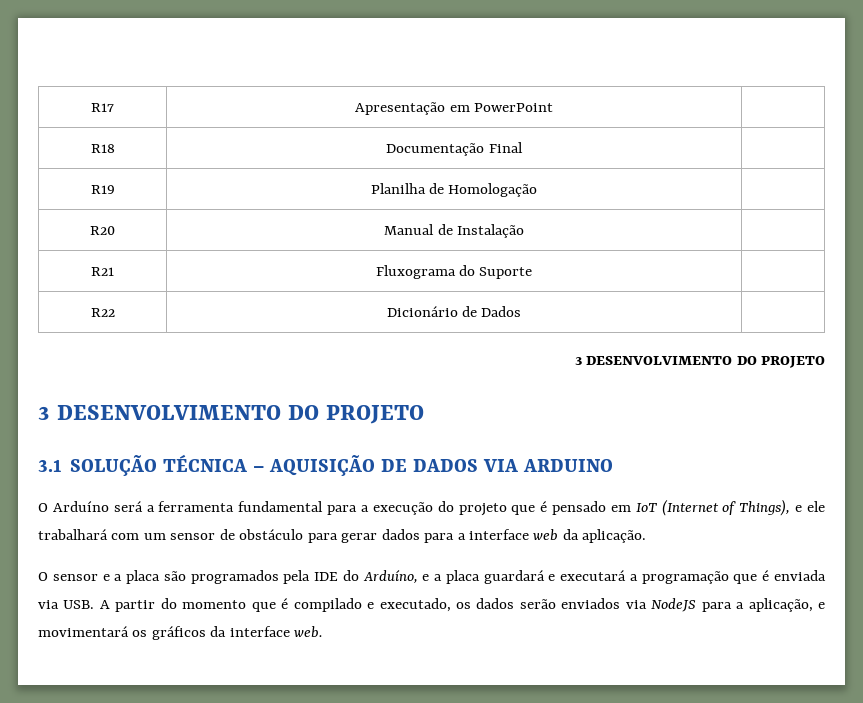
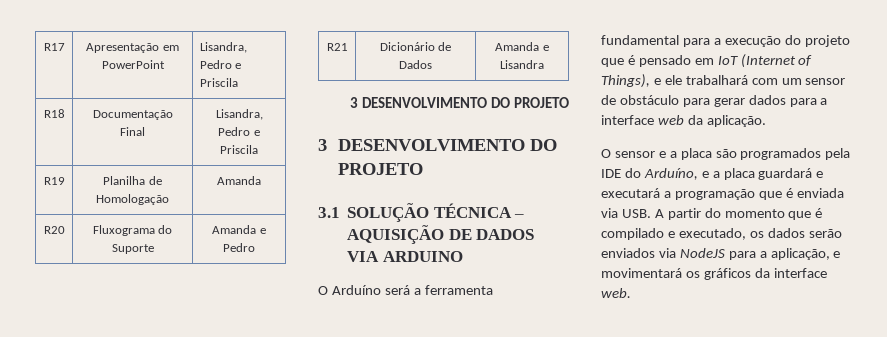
- R17 | Apresentação em PowerPoint |
+ R17 | Apresentação em PowerPoint | Lisandra, Pedro e Priscila
- R18 | Documentação Final |
+ R18 | Documentação Final | Lisandra, Pedro e Priscila
- R19 | Planilha de Homologação |
+ R19 | Planilha de Homologação | Amanda
- R20 | Manual de Instalação |
- R21 | Fluxograma do Suporte |
- R22 | Dicionário de Dados |
+ R20 | Fluxograma do Suporte | Amanda e Pedro
+ R21 | Dicionário de Dados | Amanda e Lisandra

